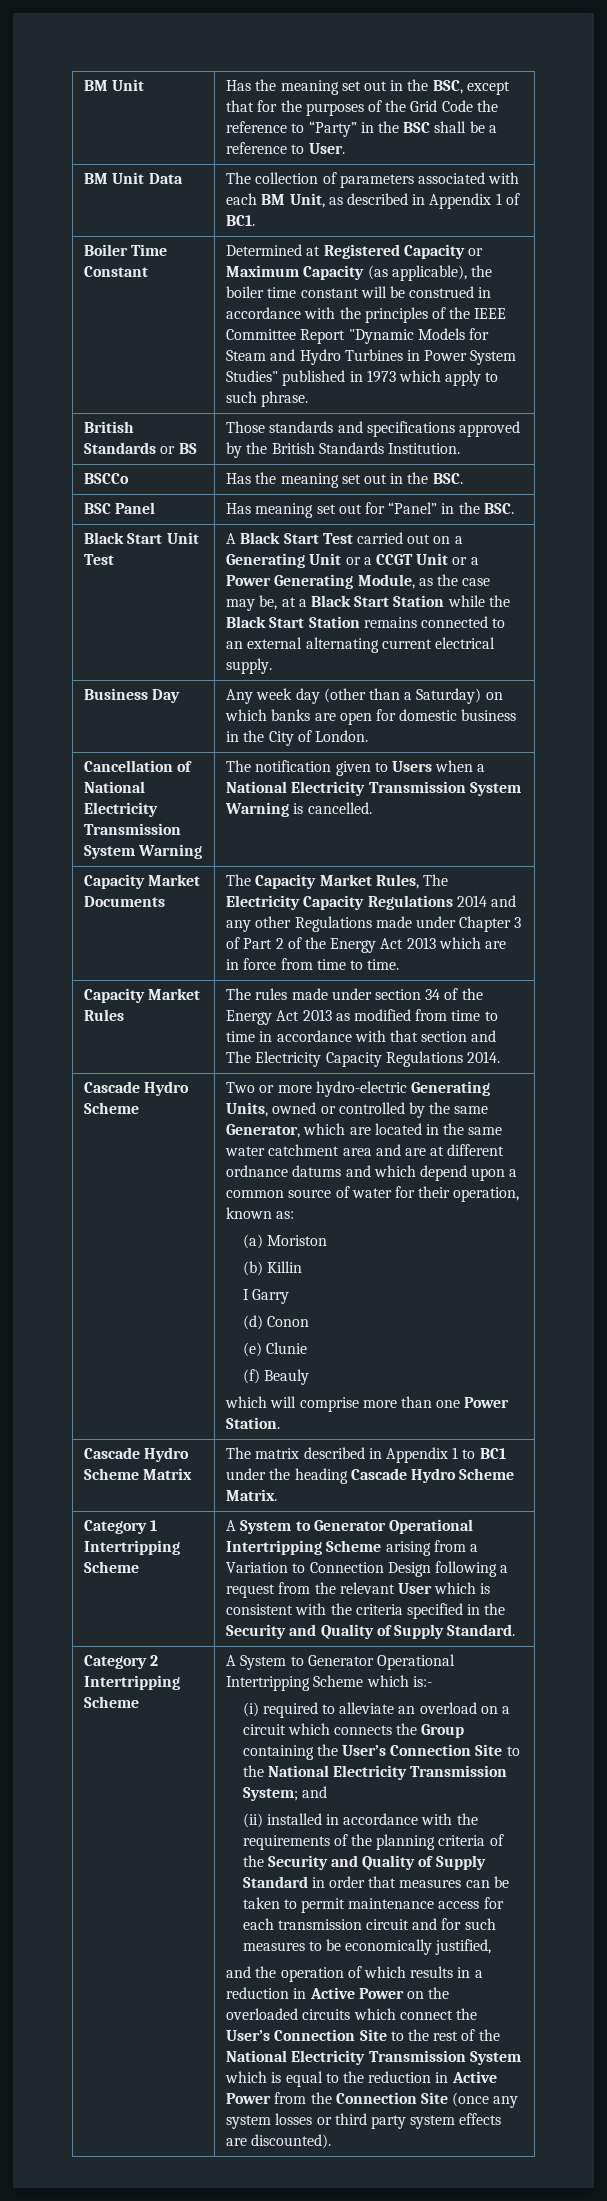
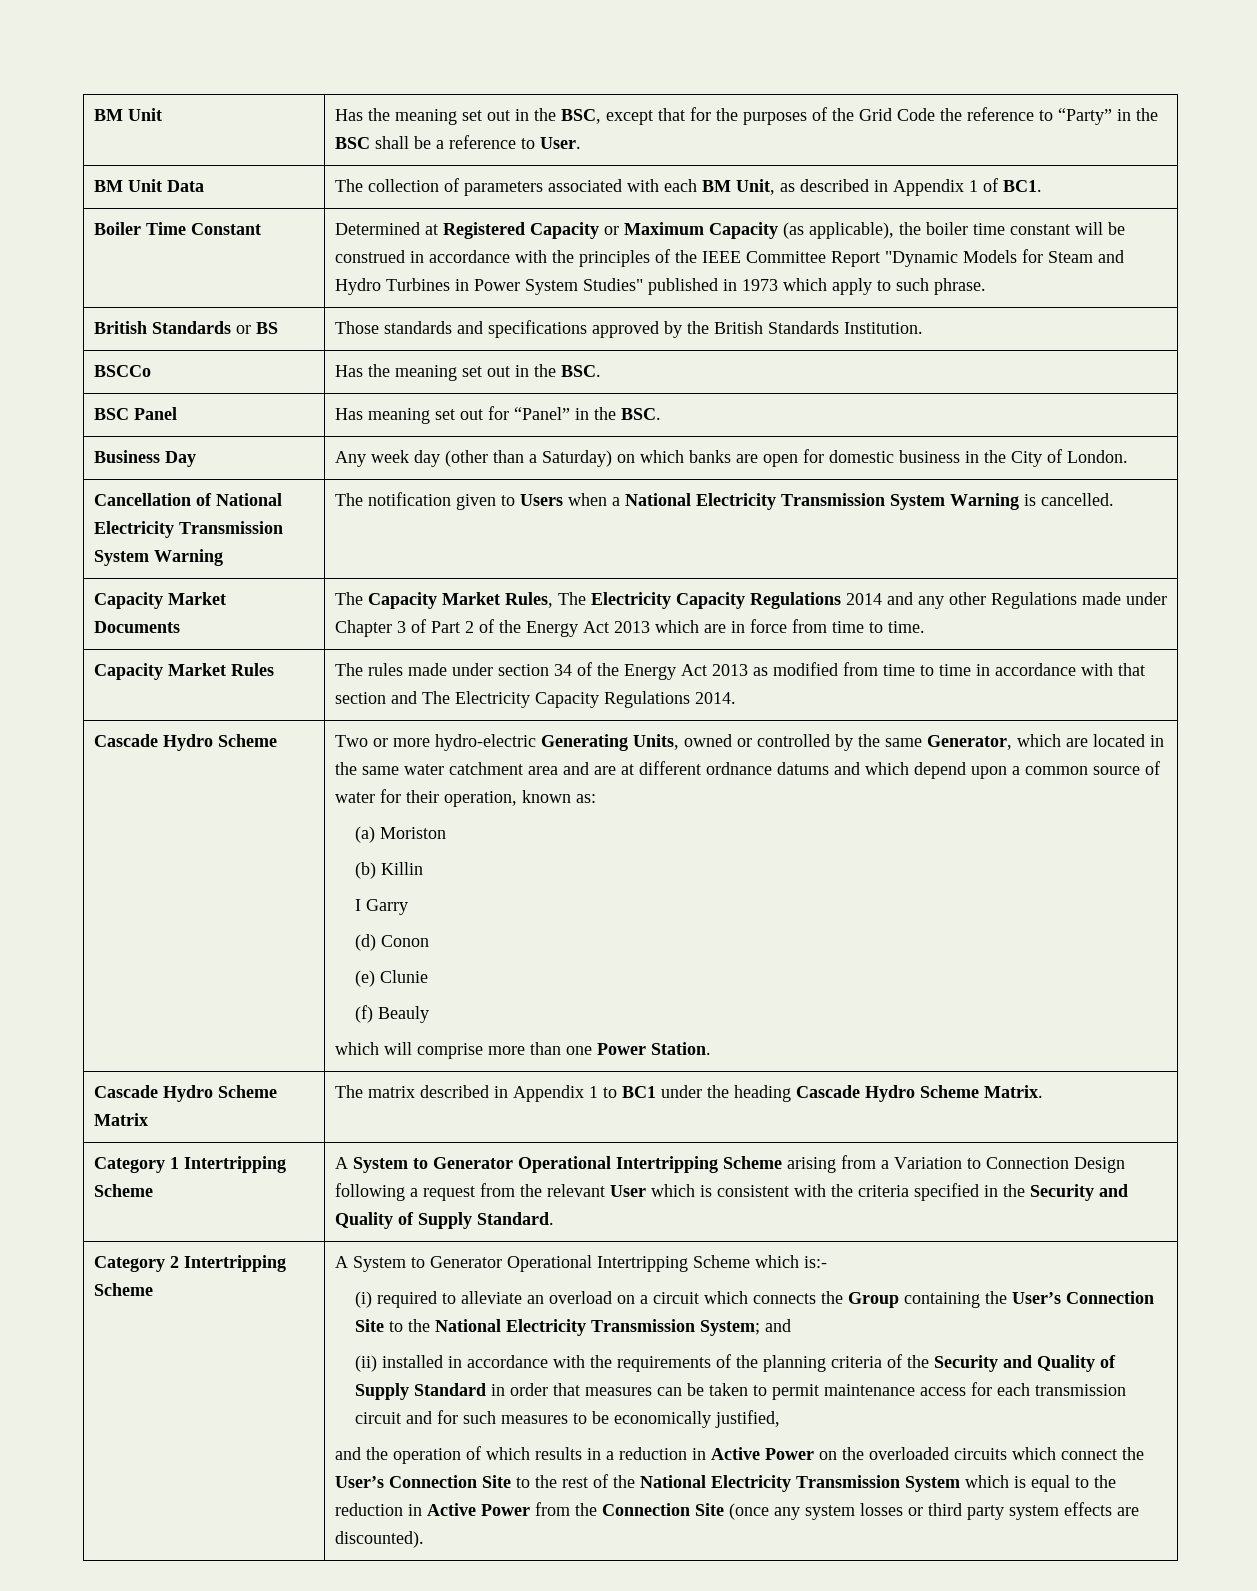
- Black Start Unit Test | A Black Start Test carried out on a Generating Unit or a CCGT Unit or a Power Generating Module, as the case may be, at a Black Start Station while the Black Start Station remains connected to an external alternating current electrical supply.

